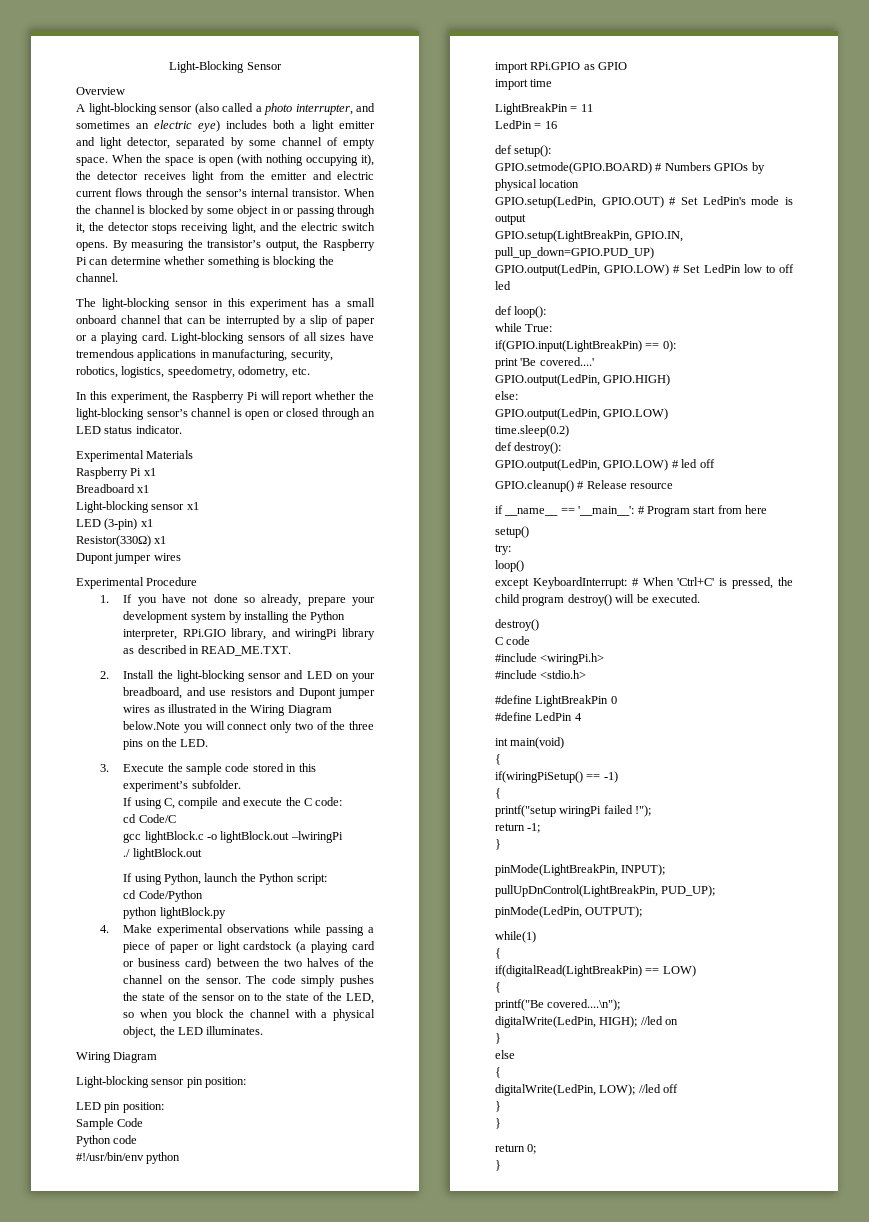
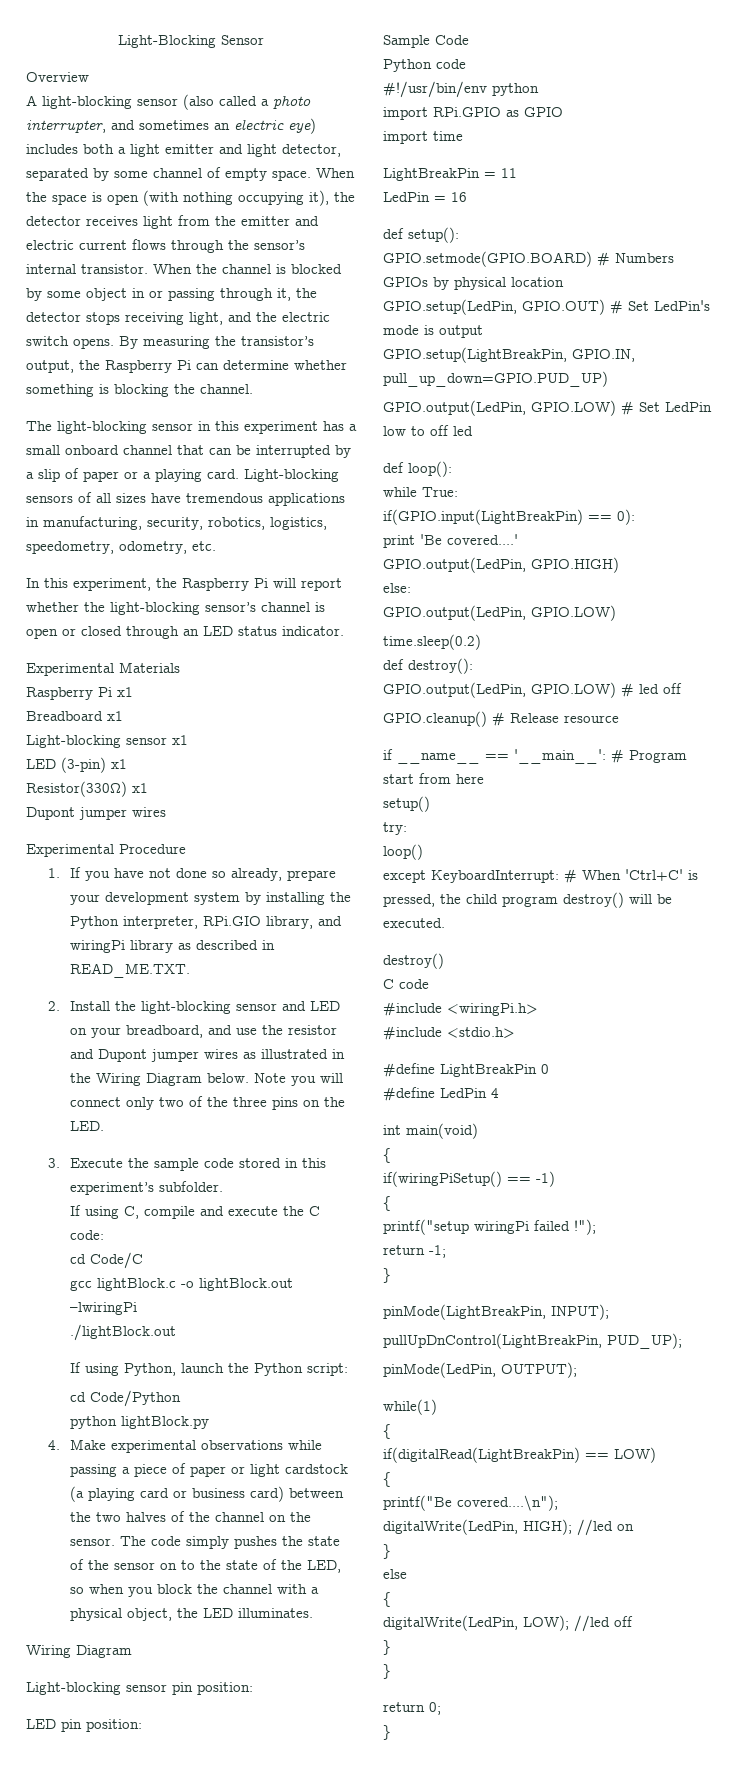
- 2. Install the light-blocking sensor and LED on your breadboard, and use resistors and Dupont jumper wires as illustrated in the Wiring Diagram below.Note you will connect only two of the three pins on the LED.
+ 2. Install the light-blocking sensor and LED on your breadboard, and use the resistor and Dupont jumper wires as illustrated in the Wiring Diagram below. Note you will connect only two of the three pins on the LED.
- ./ lightBlock.out
+ ./lightBlock.out

